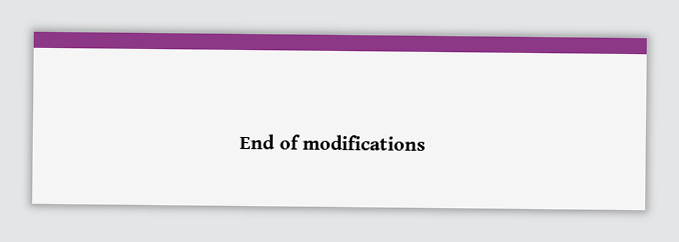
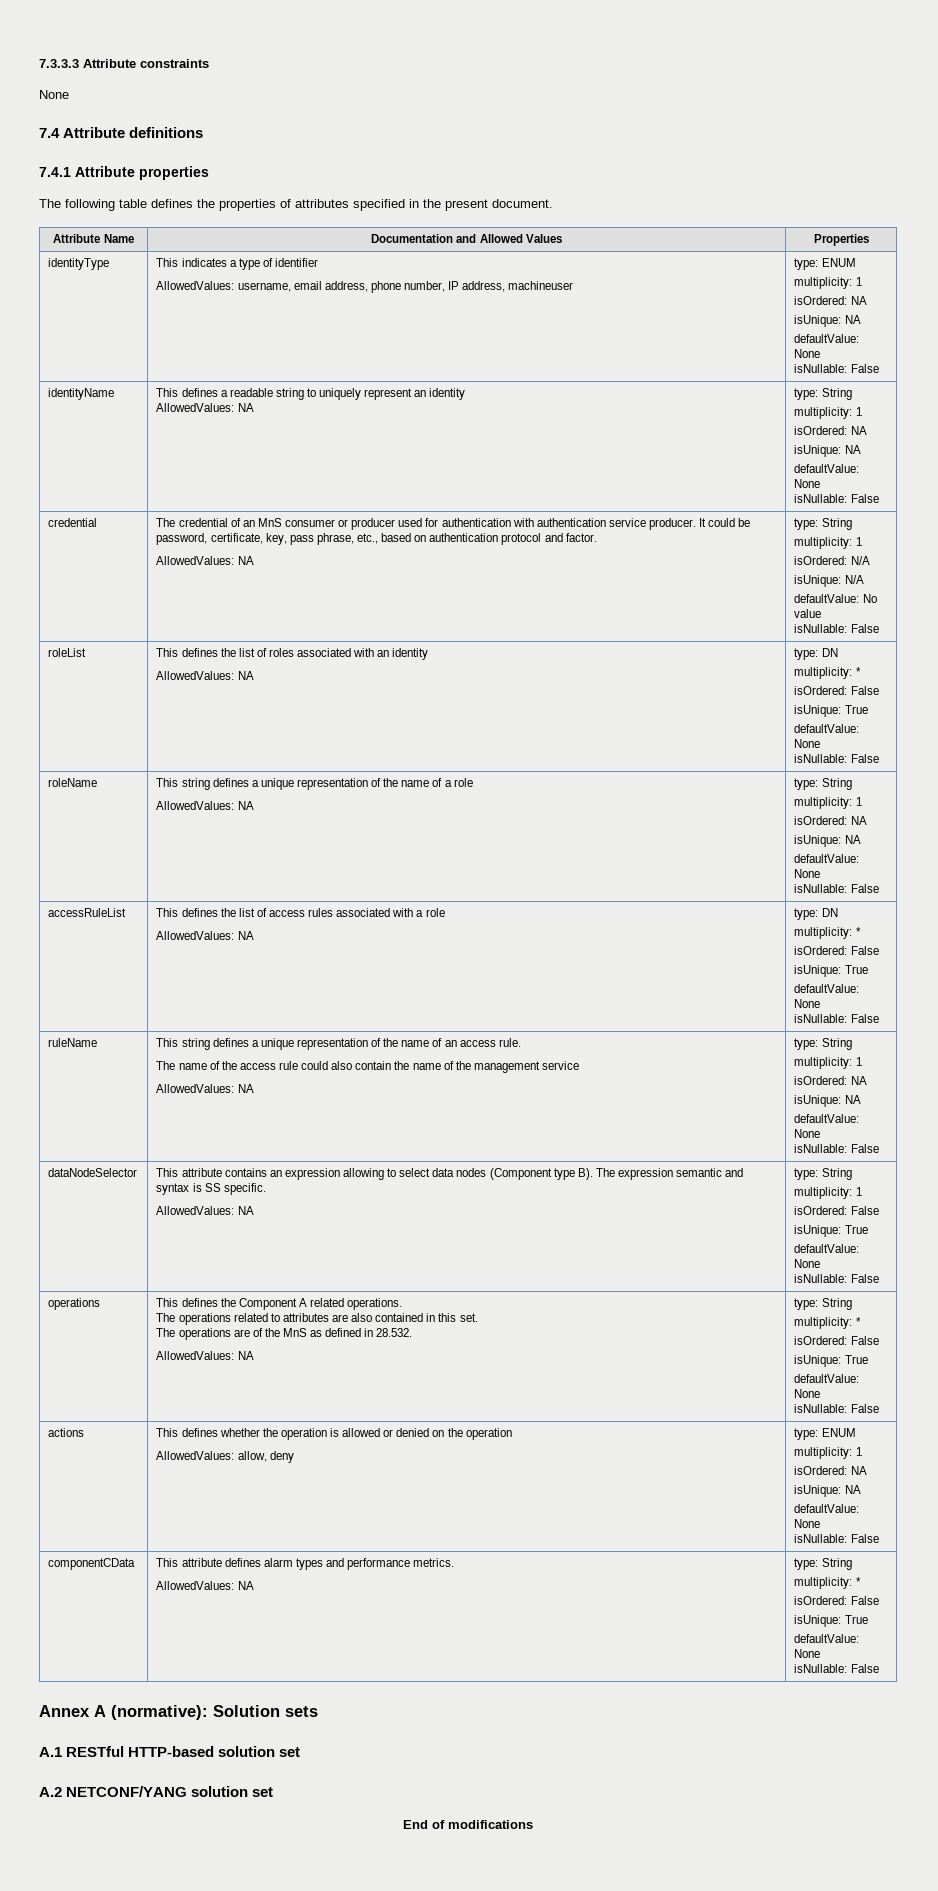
+ 7.3.3.3 Attribute constraints
+ None
+ 7.4 Attribute definitions
+ 7.4.1 Attribute properties
+ The following table defines the properties of attributes specified in the present document.
+ Attribute Name | Documentation and Allowed Values | Properties
+ identityType | This indicates a type of identifier
+ AllowedValues: username, email address, phone number, IP address, machineuser | type: ENUM
+ multiplicity: 1
+ isOrdered: NA
+ isUnique: NA
+ defaultValue: None
+ isNullable: False
+ identityName | This defines a readable string to uniquely represent an identity
+ AllowedValues: NA | type: String
+ multiplicity: 1
+ isOrdered: NA
+ isUnique: NA
+ defaultValue: None
+ isNullable: False
+ credential | The credential of an MnS consumer or producer used for authentication with authentication service producer. It could be password, certificate, key, pass phrase, etc., based on authentication protocol and factor.
+ AllowedValues: NA | type: String
+ multiplicity: 1
+ isOrdered: N/A
+ isUnique: N/A
+ defaultValue: No value
+ isNullable: False
+ roleList | This defines the list of roles associated with an identity
+ AllowedValues: NA | type: DN
+ multiplicity: *
+ isOrdered: False
+ isUnique: True
+ defaultValue: None
+ isNullable: False
+ roleName | This string defines a unique representation of the name of a role
+ AllowedValues: NA | type: String
+ multiplicity: 1
+ isOrdered: NA
+ isUnique: NA
+ defaultValue: None
+ isNullable: False
+ accessRuleList | This defines the list of access rules associated with a role
+ AllowedValues: NA | type: DN
+ multiplicity: *
+ isOrdered: False
+ isUnique: True
+ defaultValue: None
+ isNullable: False
+ ruleName | This string defines a unique representation of the name of an access rule.
+ The name of the access rule could also contain the name of the management service
+ AllowedValues: NA | type: String
+ multiplicity: 1
+ isOrdered: NA
+ isUnique: NA
+ defaultValue: None
+ isNullable: False
+ dataNodeSelector | This attribute contains an expression allowing to select data nodes (Component type B). The expression semantic and syntax is SS specific.
+ AllowedValues: NA | type: String
+ multiplicity: 1
+ isOrdered: False
+ isUnique: True
+ defaultValue: None
+ isNullable: False
+ operations | This defines the Component A related operations.
+ The operations related to attributes are also contained in this set.
+ The operations are of the MnS as defined in 28.532.
+ AllowedValues: NA | type: String
+ multiplicity: *
+ isOrdered: False
+ isUnique: True
+ defaultValue: None
+ isNullable: False
+ actions | This defines whether the operation is allowed or denied on the operation
+ AllowedValues: allow, deny | type: ENUM
+ multiplicity: 1
+ isOrdered: NA
+ isUnique: NA
+ defaultValue: None
+ isNullable: False
+ componentCData | This attribute defines alarm types and performance metrics.
+ AllowedValues: NA | type: String
+ multiplicity: *
+ isOrdered: False
+ isUnique: True
+ defaultValue: None
+ isNullable: False
+ Annex A (normative): Solution sets
+ A.1 RESTful HTTP-based solution set
+ A.2 NETCONF/YANG solution set

